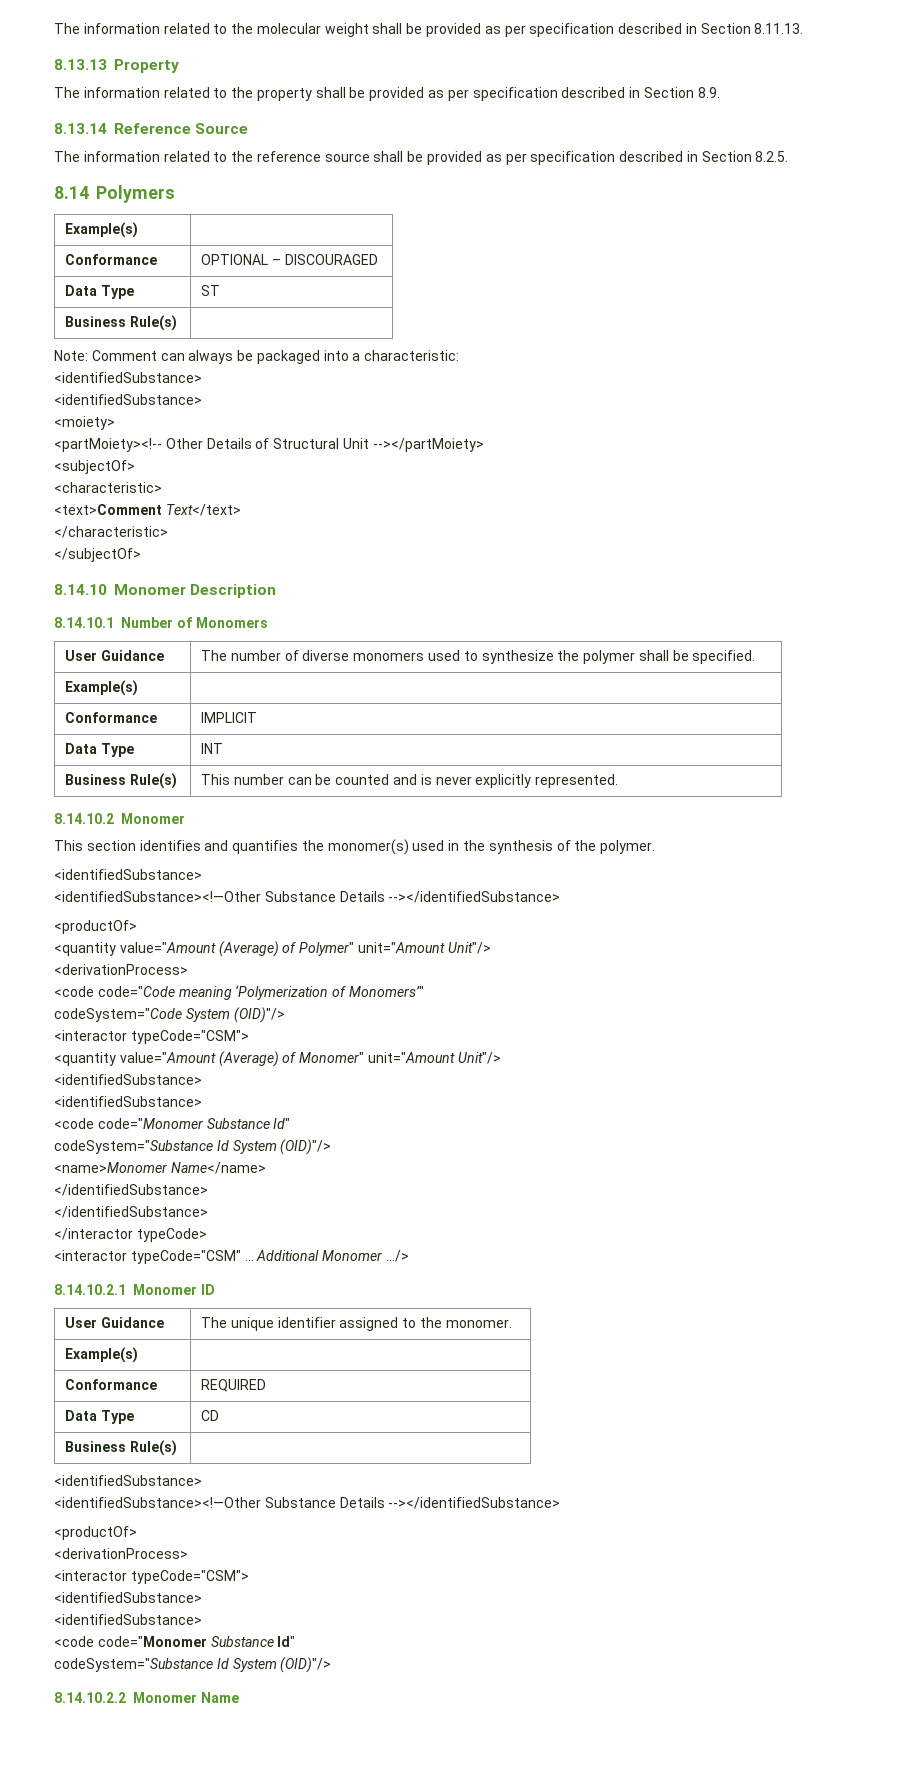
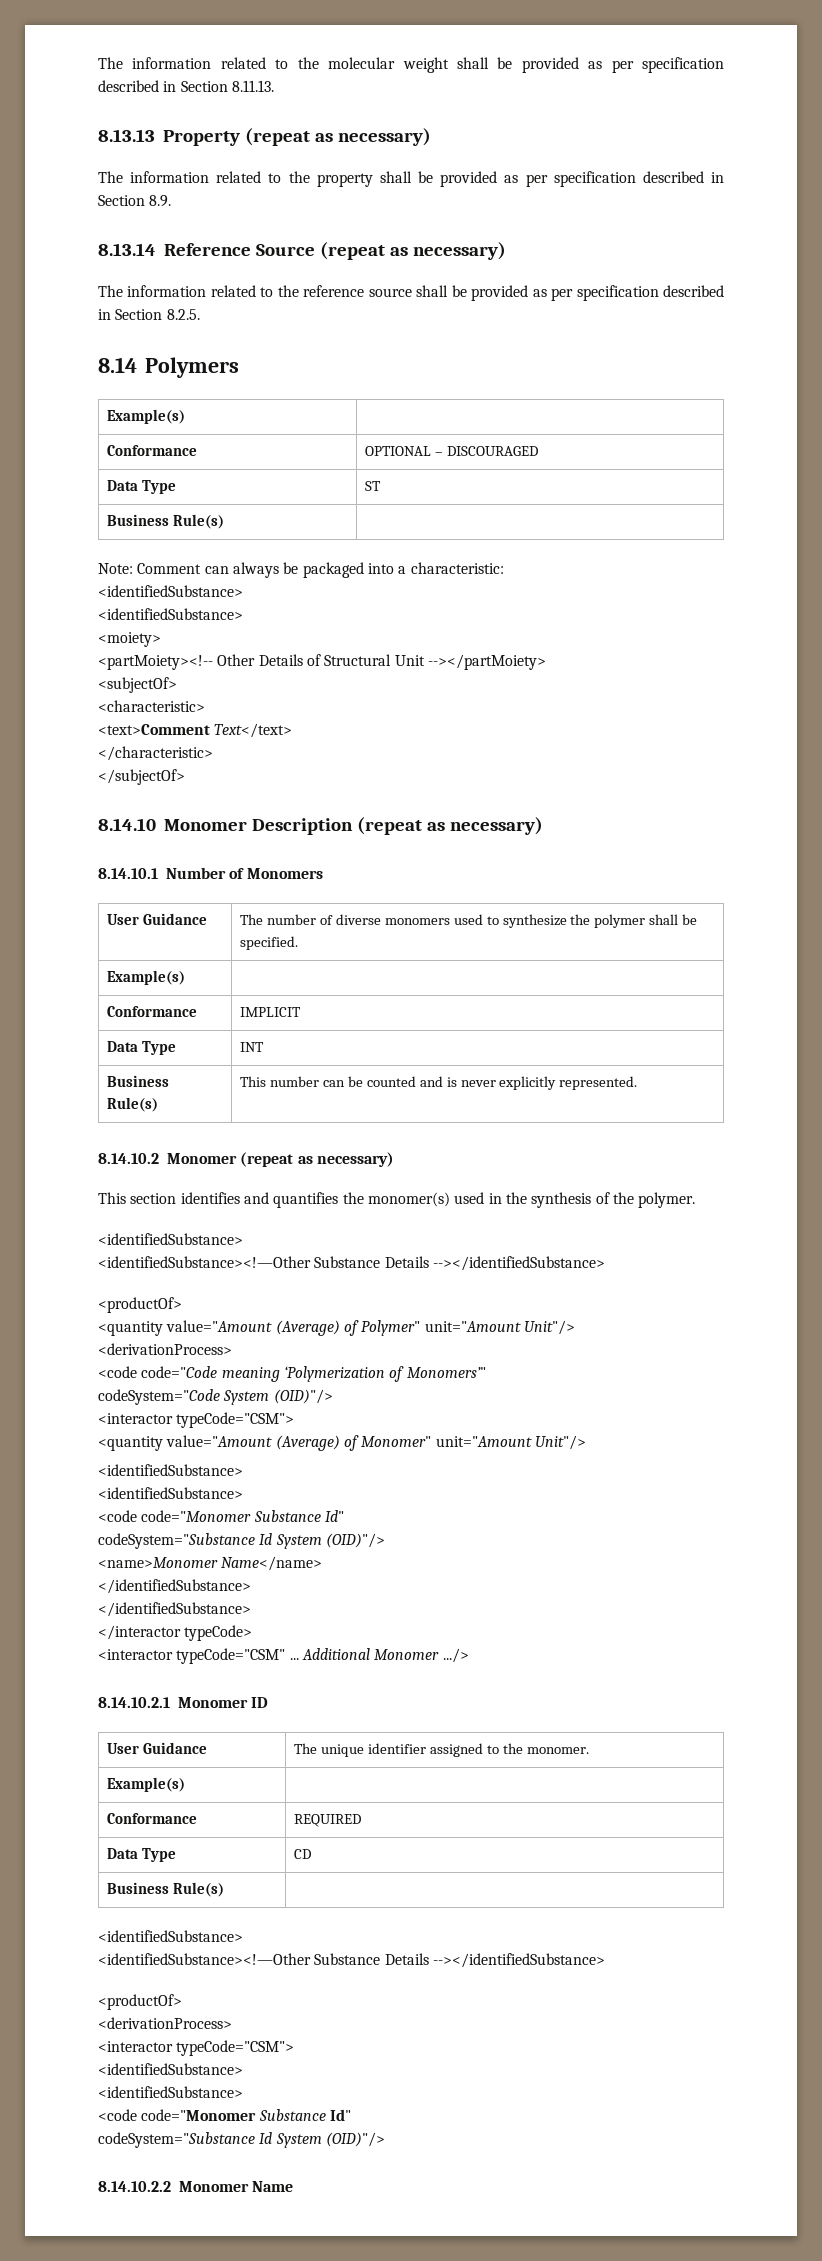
- 8.13.13 Property
+ 8.13.13 Property (repeat as necessary)
- 8.13.14 Reference Source
+ 8.13.14 Reference Source (repeat as necessary)
- 8.14.10 Monomer Description
+ 8.14.10 Monomer Description (repeat as necessary)
- 8.14.10.2 Monomer
+ 8.14.10.2 Monomer (repeat as necessary)

